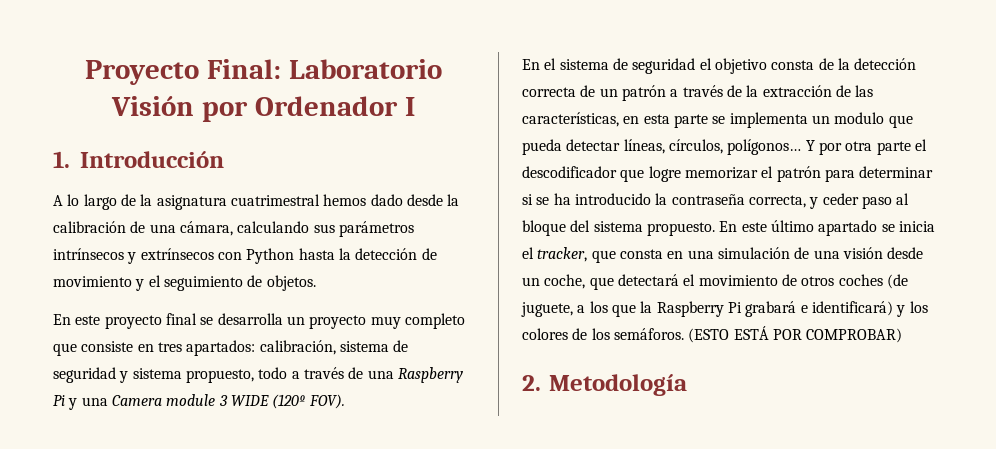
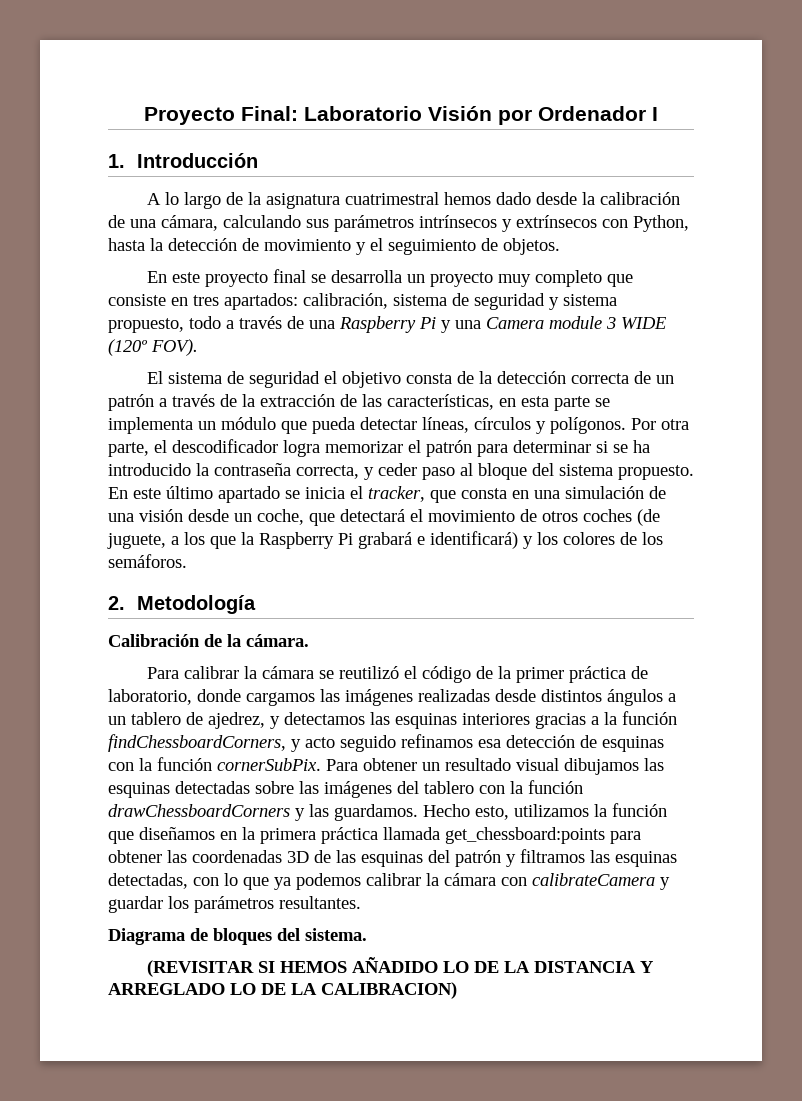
- A lo largo de la asignatura cuatrimestral hemos dado desde la calibración de una cámara, calculando sus parámetros intrínsecos y extrínsecos con Python hasta la detección de movimiento y el seguimiento de objetos.
+ A lo largo de la asignatura cuatrimestral hemos dado desde la calibración de una cámara, calculando sus parámetros intrínsecos y extrínsecos con Python, hasta la detección de movimiento y el seguimiento de objetos.
- En el sistema de seguridad el objetivo consta de la detección correcta de un patrón a través de la extracción de las características, en esta parte se implementa un modulo que pueda detectar líneas, círculos, polígonos… Y por otra parte el descodificador que logre memorizar el patrón para determinar si se ha introducido la contraseña correcta, y ceder paso al bloque del sistema propuesto.
+ El sistema de seguridad el objetivo consta de la detección correcta de un patrón a través de la extracción de las características, en esta parte se implementa un módulo que pueda detectar líneas, círculos y polígonos. Por otra parte, el descodificador logra memorizar el patrón para determinar si se ha introducido la contraseña correcta, y ceder paso al bloque del sistema propuesto.
- En este último apartado se inicia el tracker, que consta en una simulación de una visión desde un coche, que detectará el movimiento de otros coches (de juguete, a los que la Raspberry Pi grabará e identificará) y los colores de los semáforos. (ESTO ESTÁ POR COMPROBAR)
+ En este último apartado se inicia el tracker, que consta en una simulación de una visión desde un coche, que detectará el movimiento de otros coches (de juguete, a los que la Raspberry Pi grabará e identificará) y los colores de los semáforos.
  2. Metodología
+ Calibración de la cámara.
+ Para calibrar la cámara se reutilizó el código de la primer práctica de laboratorio, donde cargamos las imágenes realizadas desde distintos ángulos a un tablero de ajedrez, y detectamos las esquinas interiores gracias a la función findChessboardCorners, y acto seguido refinamos esa detección de esquinas con la función cornerSubPix. Para obtener un resultado visual dibujamos las esquinas detectadas sobre las imágenes del tablero con la función drawChessboardCorners y las guardamos. Hecho esto, utilizamos la función que diseñamos en la primera práctica llamada get_chessboard:points para obtener las coordenadas 3D de las esquinas del patrón y filtramos las esquinas detectadas, con lo que ya podemos calibrar la cámara con calibrateCamera y guardar los parámetros resultantes.
+ Diagrama de bloques del sistema.
+ (REVISITAR SI HEMOS AÑADIDO LO DE LA DISTANCIA Y ARREGLADO LO DE LA CALIBRACION)

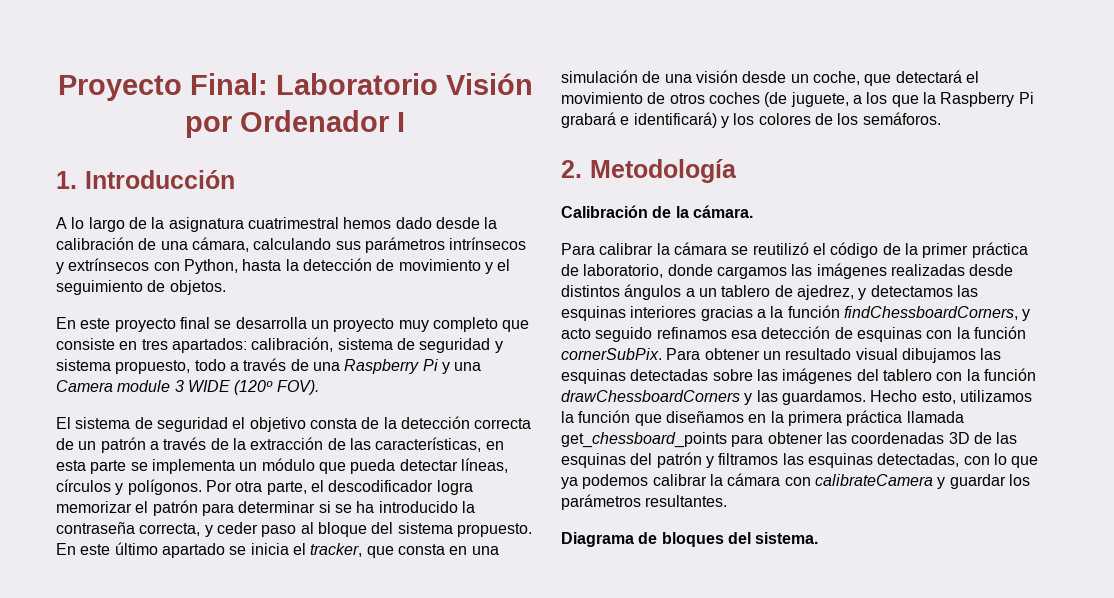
- Hecho esto, utilizamos la función que diseñamos en la primera práctica llamada get_chessboard:points para obtener las coordenadas 3D de las esquinas del patrón y filtramos las esquinas detectadas, con lo que ya podemos calibrar la cámara con calibrateCamera y guardar los parámetros resultantes.
+ Hecho esto, utilizamos la función que diseñamos en la primera práctica llamada get_chessboard_points para obtener las coordenadas 3D de las esquinas del patrón y filtramos las esquinas detectadas, con lo que ya podemos calibrar la cámara con calibrateCamera y guardar los parámetros resultantes.
- (REVISITAR SI HEMOS AÑADIDO LO DE LA DISTANCIA Y ARREGLADO LO DE LA CALIBRACION)

